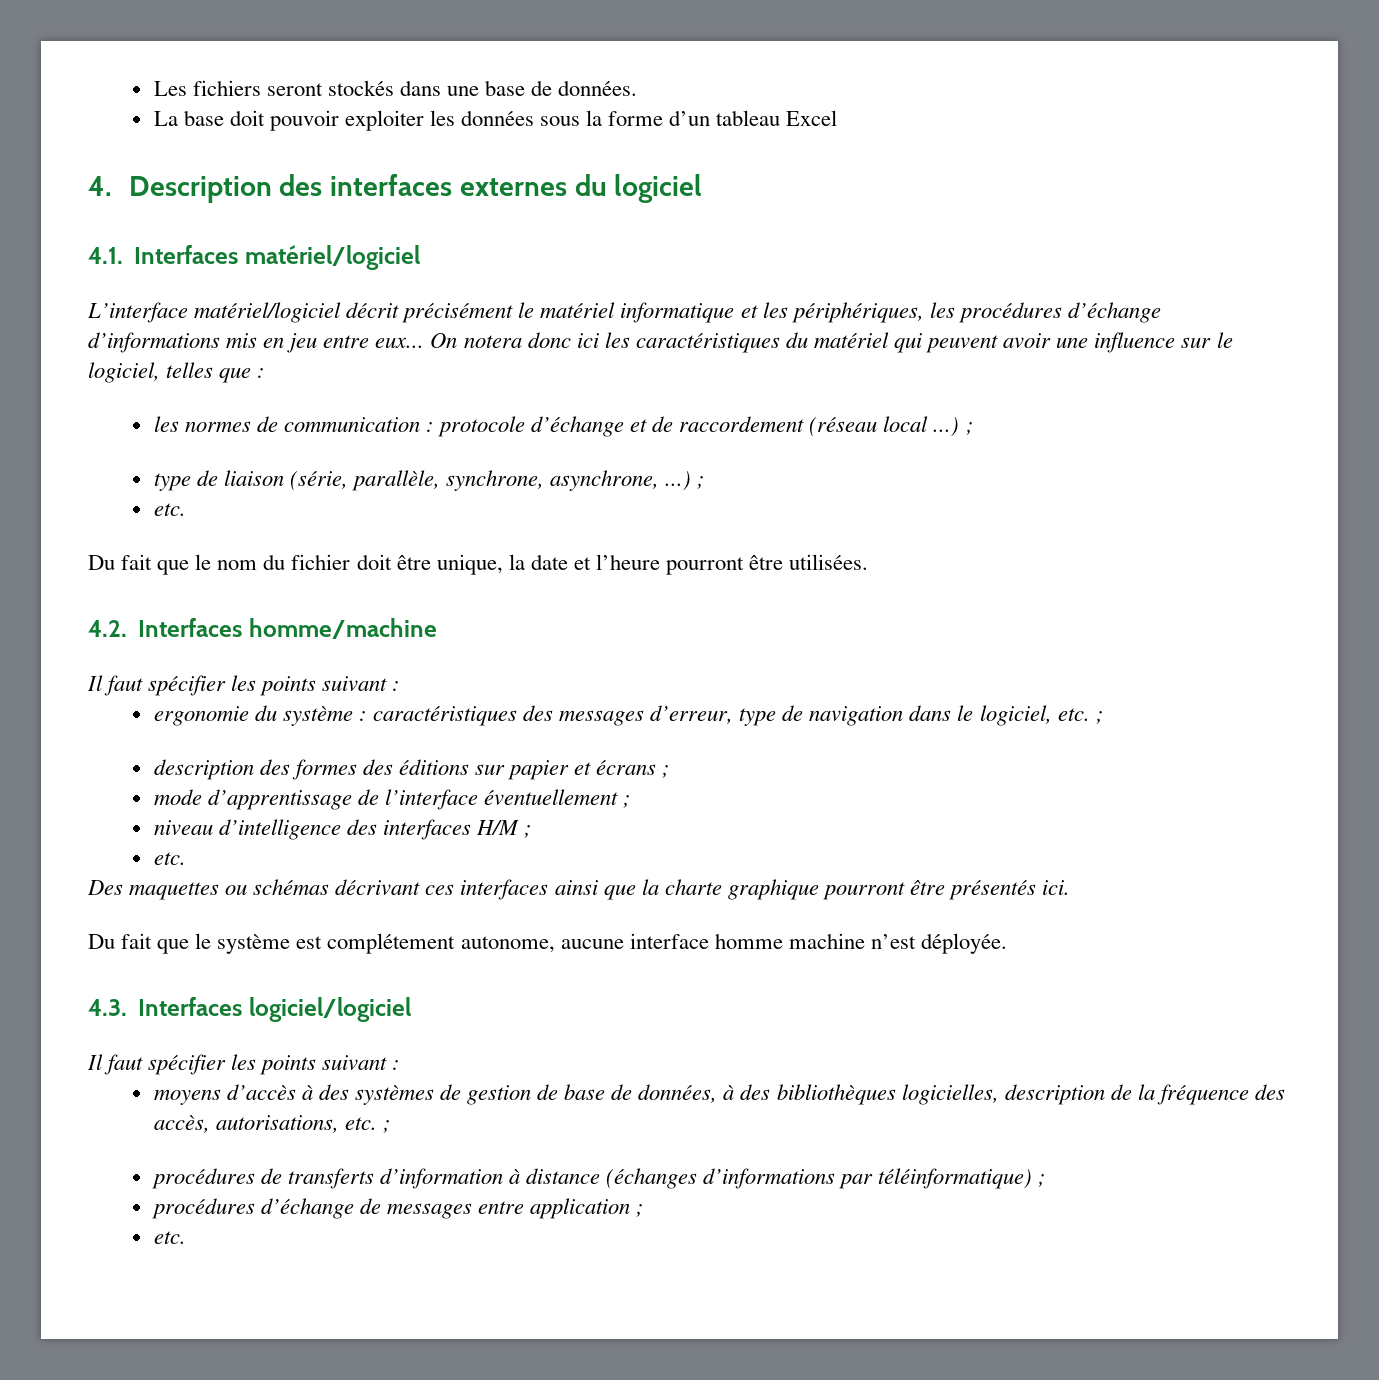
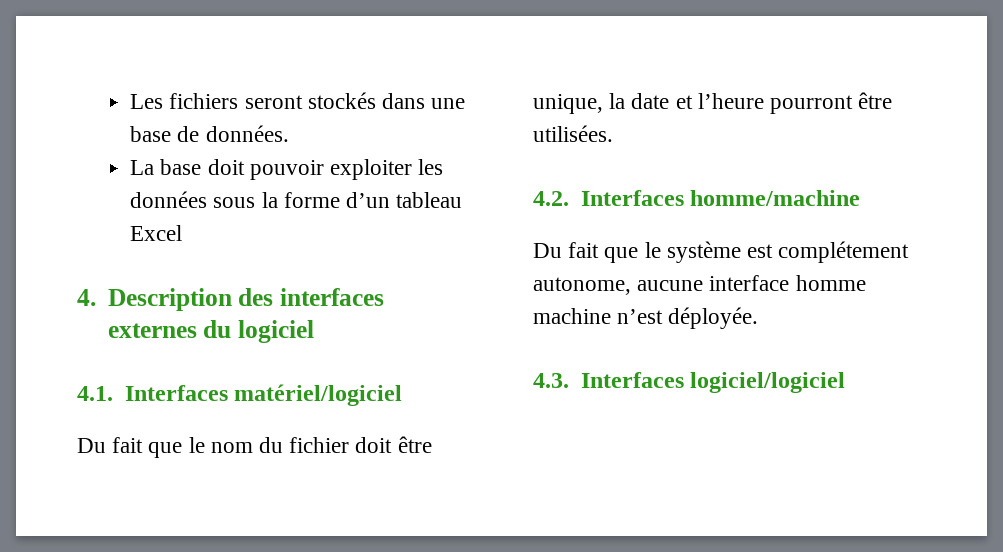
- L’interface matériel/logiciel décrit précisément le matériel informatique et les périphériques, les procédures d’échange d’informations mis en jeu entre eux... On notera donc ici les caractéristiques du matériel qui peuvent avoir une influence sur le logiciel, telles que :
- les normes de communication : protocole d’échange et de raccordement (réseau local ...) ;
- type de liaison (série, parallèle, synchrone, asynchrone, ...) ;
- etc.
  4.2. Interfaces homme/machine
- Il faut spécifier les points suivant :
- ergonomie du système : caractéristiques des messages d’erreur, type de navigation dans le logiciel, etc. ;
- description des formes des éditions sur papier et écrans ;
- mode d’apprentissage de l’interface éventuellement ;
- niveau d’intelligence des interfaces H/M ;
- etc.
- Des maquettes ou schémas décrivant ces interfaces ainsi que la charte graphique pourront être présentés ici.
  4.3. Interfaces logiciel/logiciel
- Il faut spécifier les points suivant :
- moyens d’accès à des systèmes de gestion de base de données, à des bibliothèques logicielles, description de la fréquence des accès, autorisations, etc. ;
- procédures de transferts d’information à distance (échanges d’informations par téléinformatique) ;
- procédures d’échange de messages entre application ;
- etc.

